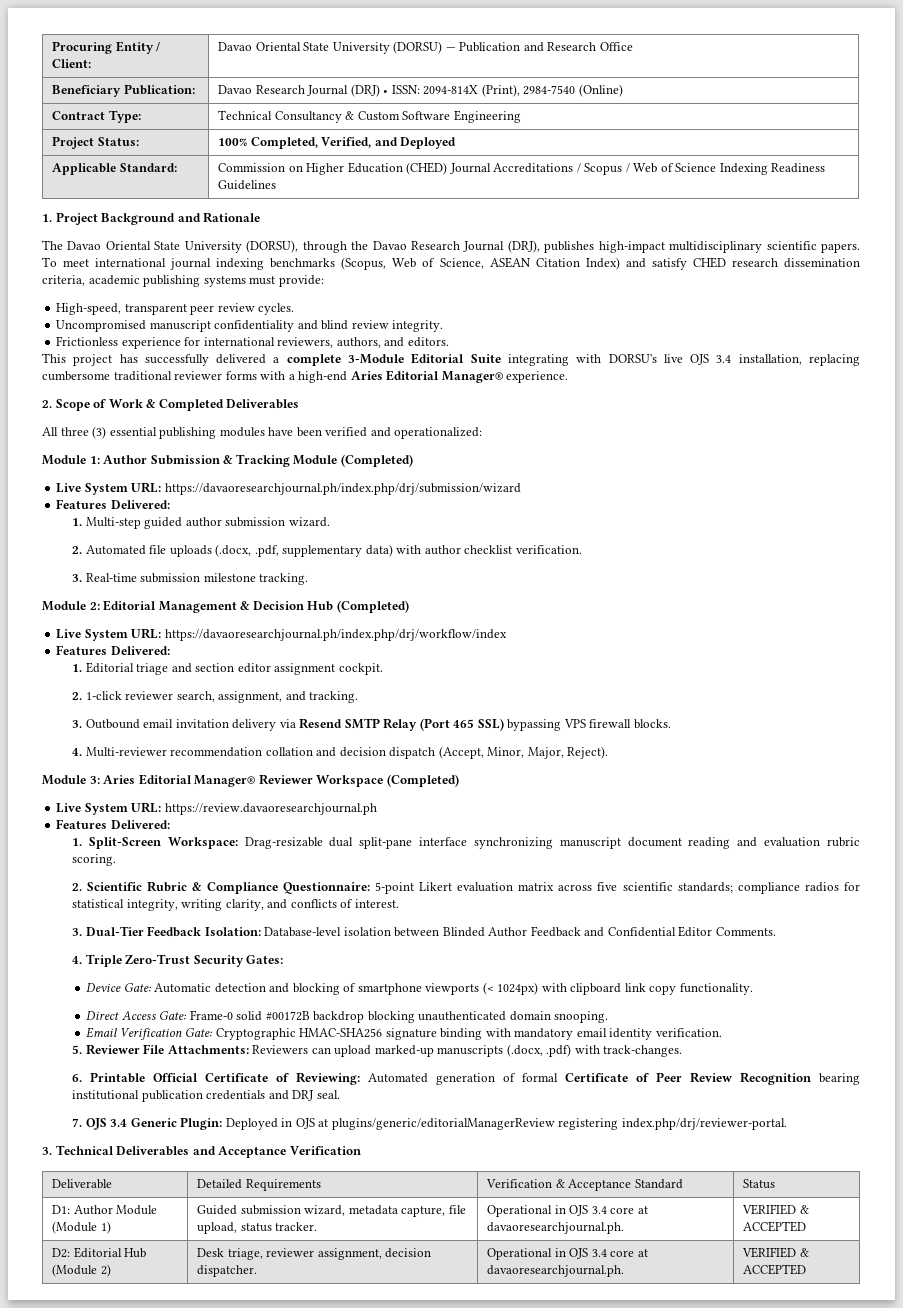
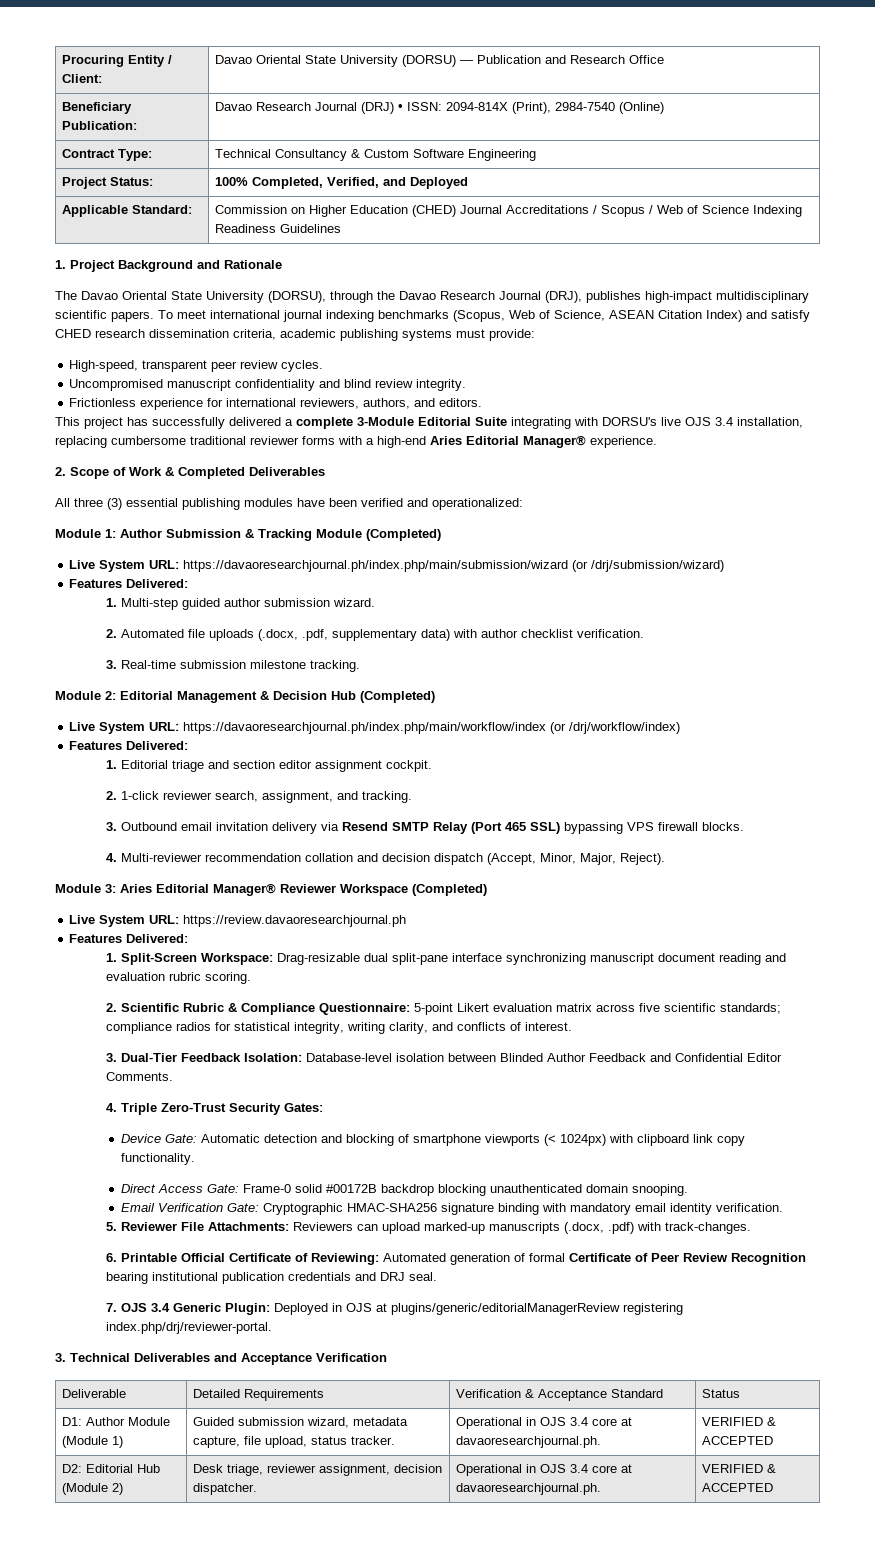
- Live System URL: https://davaoresearchjournal.ph/index.php/drj/submission/wizard
+ Live System URL: https://davaoresearchjournal.ph/index.php/main/submission/wizard (or /drj/submission/wizard)
- Live System URL: https://davaoresearchjournal.ph/index.php/drj/workflow/index
+ Live System URL: https://davaoresearchjournal.ph/index.php/main/workflow/index (or /drj/workflow/index)

